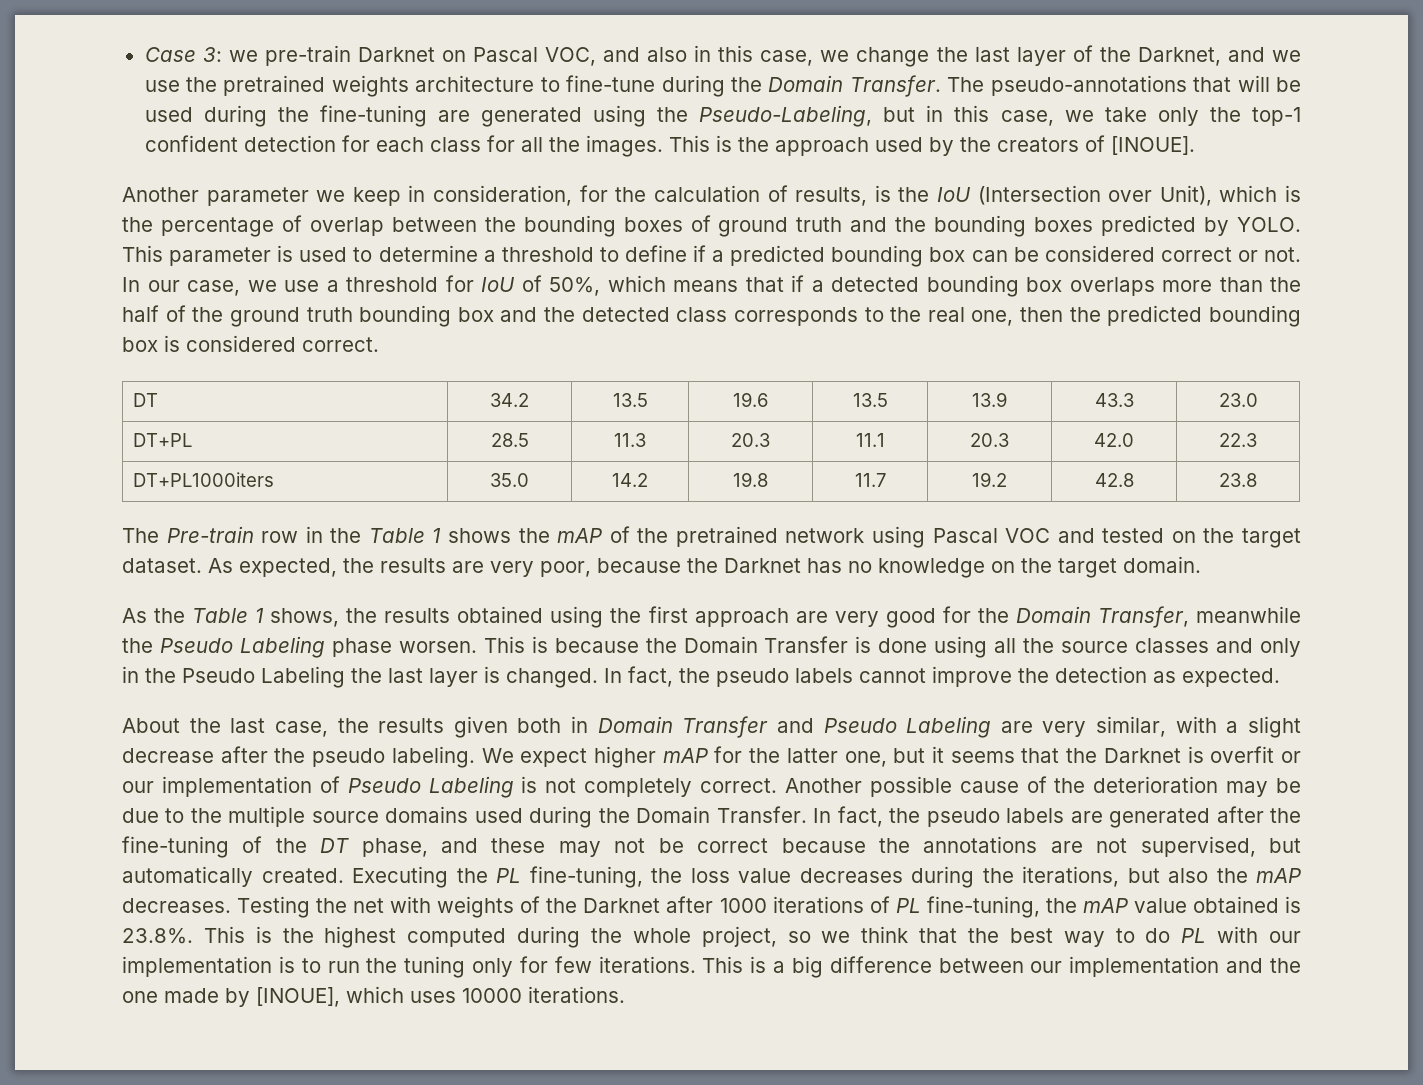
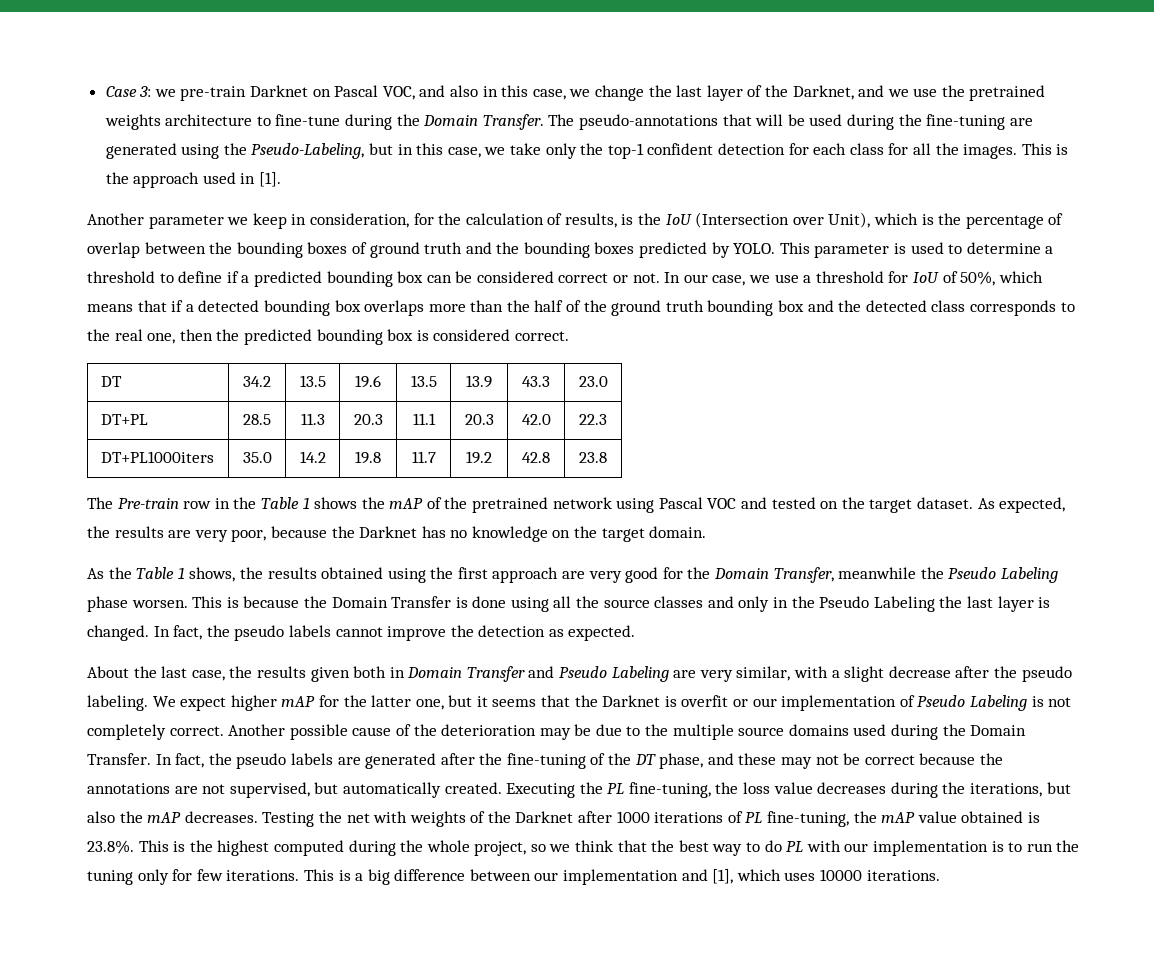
- This is the approach used by the creators of [INOUE].
+ This is the approach used in [1].
- This is a big difference between our implementation and the one made by [INOUE], which uses 10000 iterations.
+ This is a big difference between our implementation and [1], which uses 10000 iterations.

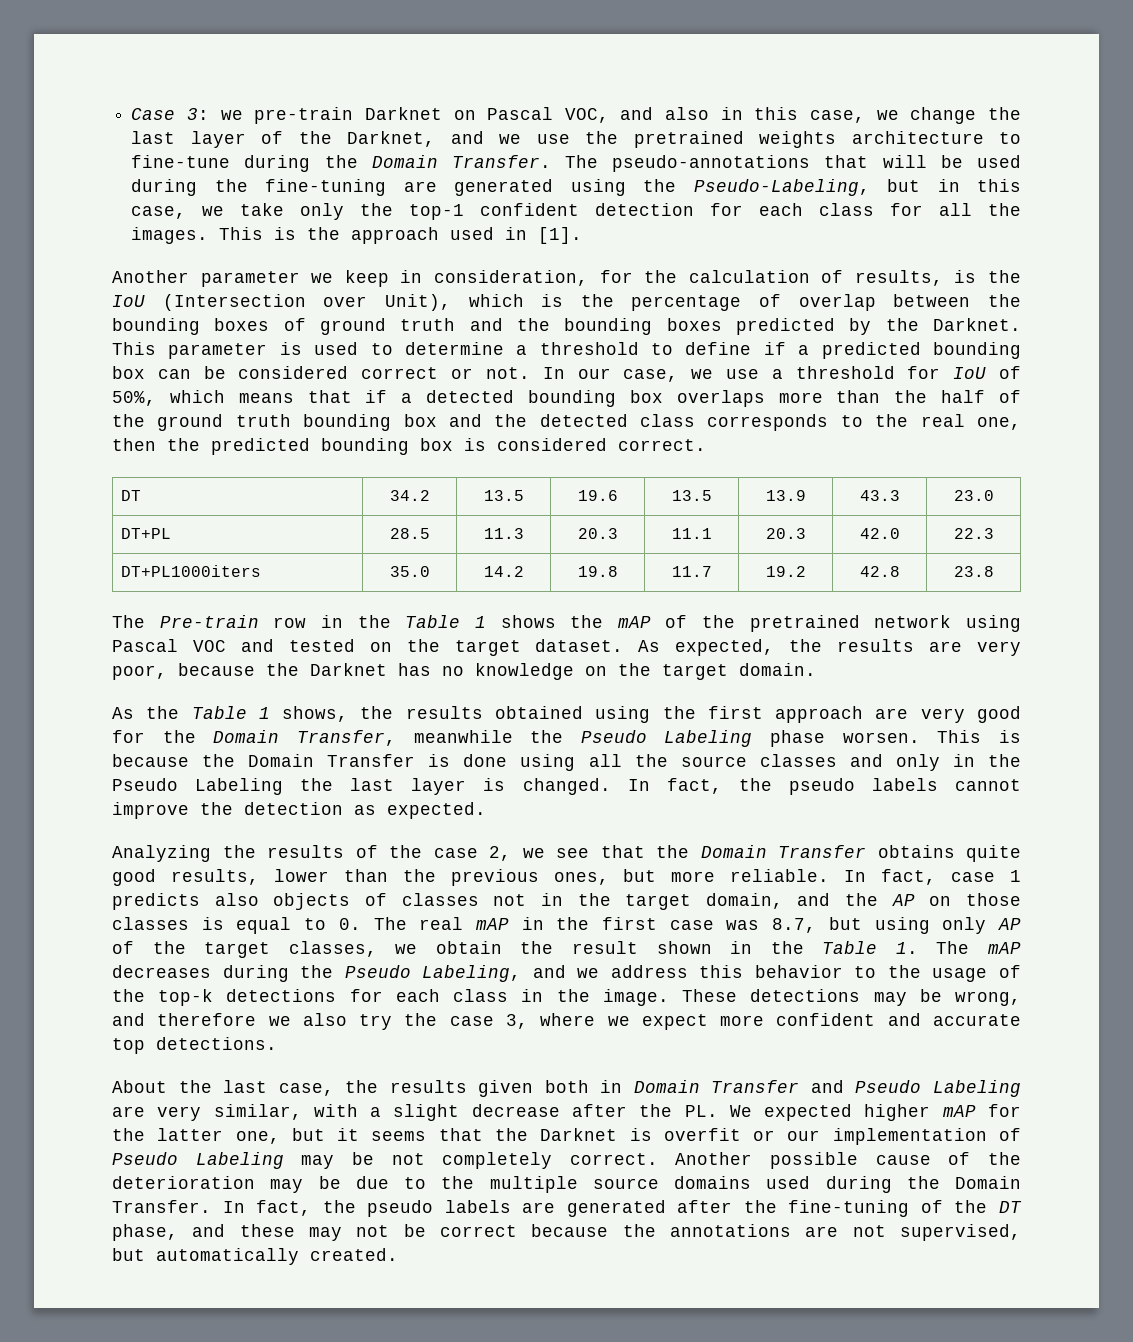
- Another parameter we keep in consideration, for the calculation of results, is the IoU (Intersection over Unit), which is the percentage of overlap between the bounding boxes of ground truth and the bounding boxes predicted by YOLO.
+ Another parameter we keep in consideration, for the calculation of results, is the IoU (Intersection over Unit), which is the percentage of overlap between the bounding boxes of ground truth and the bounding boxes predicted by the Darknet.
+ Analyzing the results of the case 2, we see that the Domain Transfer obtains quite good results, lower than the previous ones, but more reliable. In fact, case 1 predicts also objects of classes not in the target domain, and the AP on those classes is equal to 0. The real mAP in the first case was 8.7, but using only AP of the target classes, we obtain the result shown in the Table 1. The mAP decreases during the Pseudo Labeling, and we address this behavior to the usage of the top-k detections for each class in the image. These detections may be wrong, and therefore we also try the case 3, where we expect more confident and accurate top detections.
- About the last case, the results given both in Domain Transfer and Pseudo Labeling are very similar, with a slight decrease after the pseudo labeling. We expect higher mAP for the latter one, but it seems that the Darknet is overfit or our implementation of Pseudo Labeling is not completely correct.
+ About the last case, the results given both in Domain Transfer and Pseudo Labeling are very similar, with a slight decrease after the PL. We expected higher mAP for the latter one, but it seems that the Darknet is overfit or our implementation of Pseudo Labeling may be not completely correct.
- Executing the PL fine-tuning, the loss value decreases during the iterations, but also the mAP decreases. Testing the net with weights of the Darknet after 1000 iterations of PL fine-tuning, the mAP value obtained is 23.8%. This is the highest computed during the whole project, so we think that the best way to do PL with our implementation is to run the tuning only for few iterations. This is a big difference between our implementation and [1], which uses 10000 iterations.

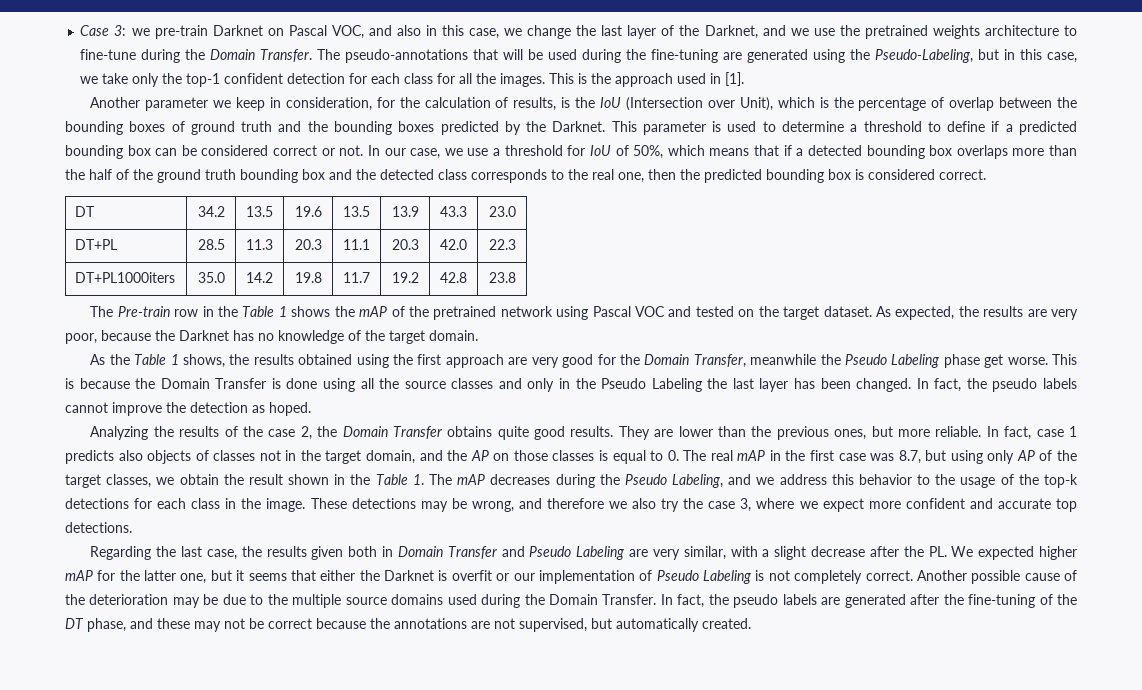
- As expected, the results are very poor, because the Darknet has no knowledge on the target domain.
+ As expected, the results are very poor, because the Darknet has no knowledge of the target domain.
- As the Table 1 shows, the results obtained using the first approach are very good for the Domain Transfer, meanwhile the Pseudo Labeling phase worsen.
+ As the Table 1 shows, the results obtained using the first approach are very good for the Domain Transfer, meanwhile the Pseudo Labeling phase get worse.
- This is because the Domain Transfer is done using all the source classes and only in the Pseudo Labeling the last layer is changed.
+ This is because the Domain Transfer is done using all the source classes and only in the Pseudo Labeling the last layer has been changed.
- In fact, the pseudo labels cannot improve the detection as expected.
+ In fact, the pseudo labels cannot improve the detection as hoped.
- Analyzing the results of the case 2, we see that the Domain Transfer obtains quite good results, lower than the previous ones, but more reliable.
+ Analyzing the results of the case 2, the Domain Transfer obtains quite good results. They are lower than the previous ones, but more reliable.
- About the last case, the results given both in Domain Transfer and Pseudo Labeling are very similar, with a slight decrease after the PL. We expected higher mAP for the latter one, but it seems that the Darknet is overfit or our implementation of Pseudo Labeling may be not completely correct.
+ Regarding the last case, the results given both in Domain Transfer and Pseudo Labeling are very similar, with a slight decrease after the PL. We expected higher mAP for the latter one, but it seems that either the Darknet is overfit or our implementation of Pseudo Labeling is not completely correct.

